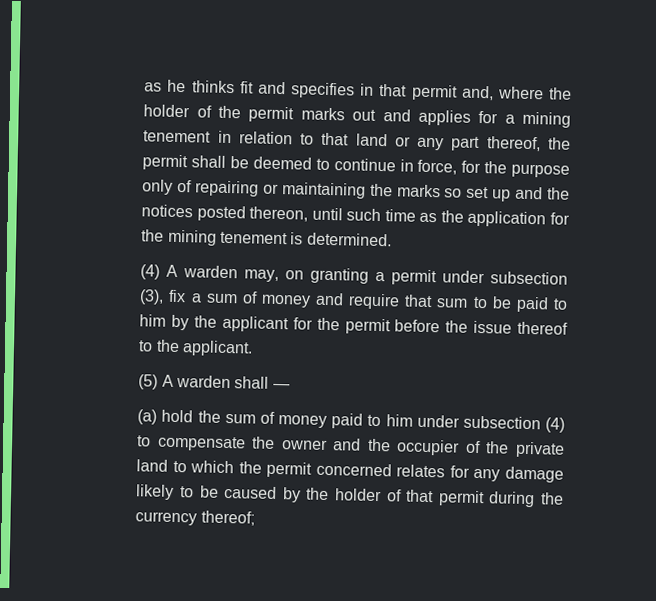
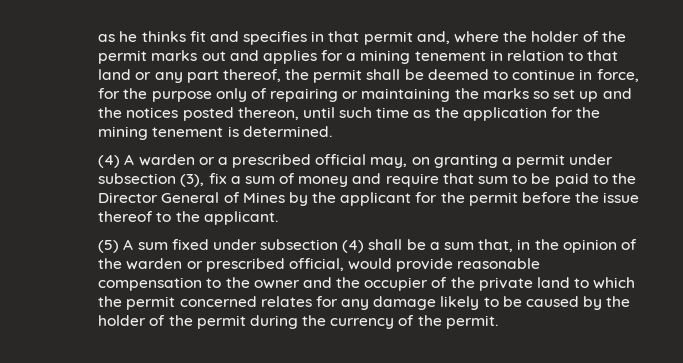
- (4) A warden may, on granting a permit under subsection (3), fix a sum of money and require that sum to be paid to him by the applicant for the permit before the issue thereof to the applicant.
+ (4) A warden or a prescribed official may, on granting a permit under subsection (3), fix a sum of money and require that sum to be paid to the Director General of Mines by the applicant for the permit before the issue thereof to the applicant.
- (5) A warden shall —
- (a) hold the sum of money paid to him under subsection (4) to compensate the owner and the occupier of the private land to which the permit concerned relates for any damage likely to be caused by the holder of that permit during the currency thereof;
+ (5) A sum fixed under subsection (4) shall be a sum that, in the opinion of the warden or prescribed official, would provide reasonable compensation to the owner and the occupier of the private land to which the permit concerned relates for any damage likely to be caused by the holder of the permit during the currency of the permit.

